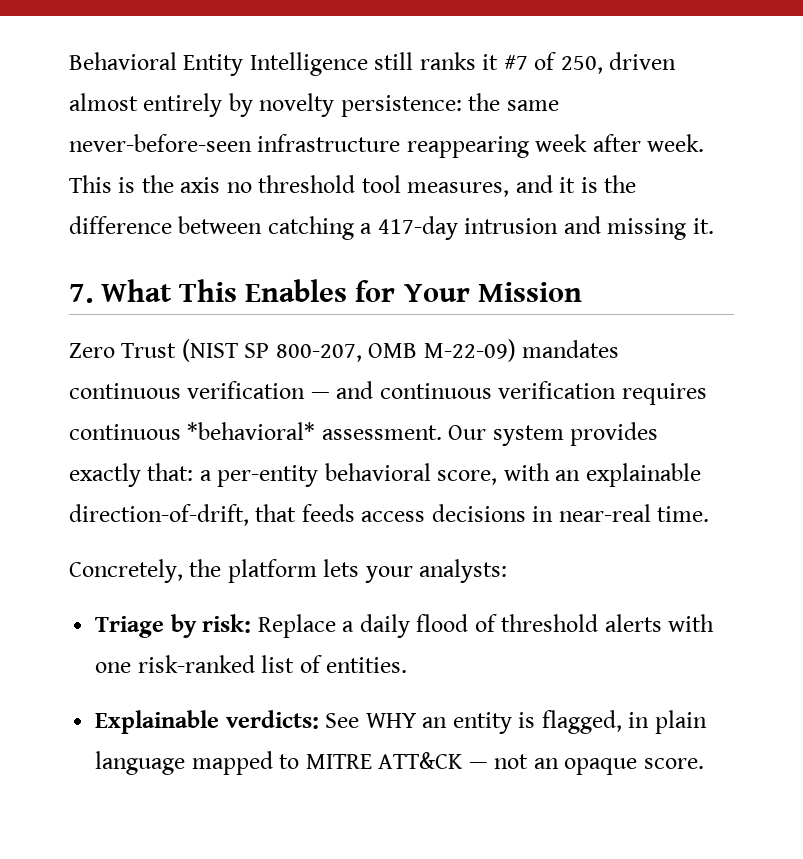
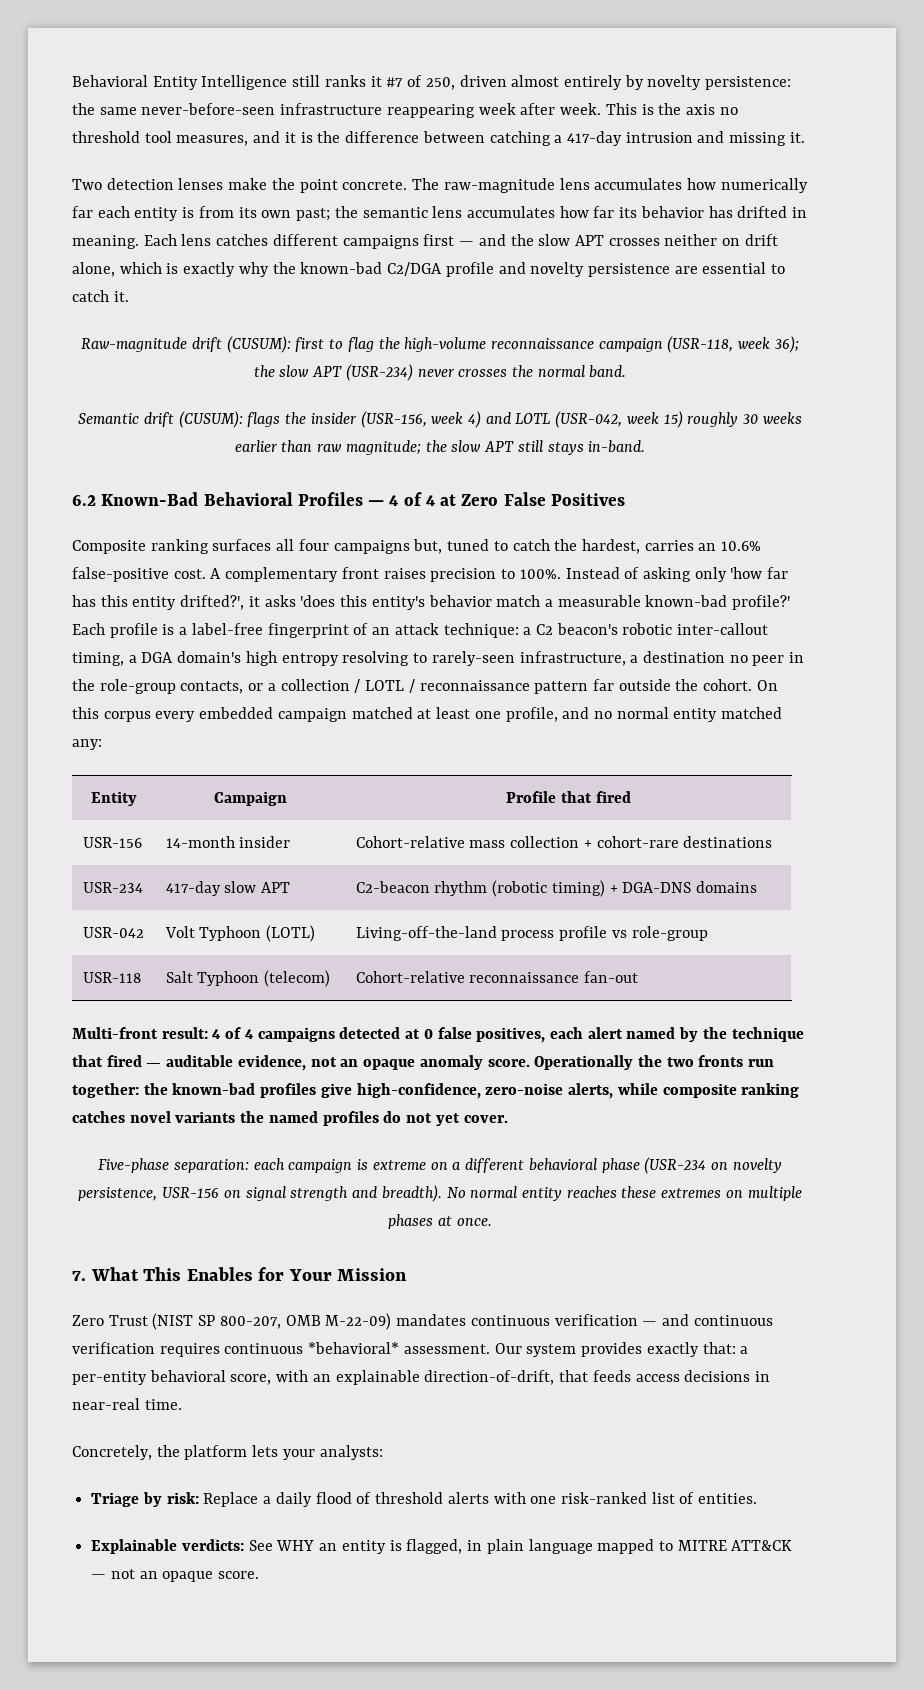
+ Two detection lenses make the point concrete. The raw-magnitude lens accumulates how numerically far each entity is from its own past; the semantic lens accumulates how far its behavior has drifted in meaning. Each lens catches different campaigns first — and the slow APT crosses neither on drift alone, which is exactly why the known-bad C2/DGA profile and novelty persistence are essential to catch it.
+ Raw-magnitude drift (CUSUM): first to flag the high-volume reconnaissance campaign (USR-118, week 36); the slow APT (USR-234) never crosses the normal band.
+ Semantic drift (CUSUM): flags the insider (USR-156, week 4) and LOTL (USR-042, week 15) roughly 30 weeks earlier than raw magnitude; the slow APT still stays in-band.
+ 6.2 Known-Bad Behavioral Profiles — 4 of 4 at Zero False Positives
+ Composite ranking surfaces all four campaigns but, tuned to catch the hardest, carries an 10.6% false-positive cost. A complementary front raises precision to 100%. Instead of asking only 'how far has this entity drifted?', it asks 'does this entity's behavior match a measurable known-bad profile?' Each profile is a label-free fingerprint of an attack technique: a C2 beacon's robotic inter-callout timing, a DGA domain's high entropy resolving to rarely-seen infrastructure, a destination no peer in the role-group contacts, or a collection / LOTL / reconnaissance pattern far outside the cohort. On this corpus every embedded campaign matched at least one profile, and no normal entity matched any:
+ Entity | Campaign | Profile that fired
+ USR-156 | 14-month insider | Cohort-relative mass collection + cohort-rare destinations
+ USR-234 | 417-day slow APT | C2-beacon rhythm (robotic timing) + DGA-DNS domains
+ USR-042 | Volt Typhoon (LOTL) | Living-off-the-land process profile vs role-group
+ USR-118 | Salt Typhoon (telecom) | Cohort-relative reconnaissance fan-out
+ Multi-front result: 4 of 4 campaigns detected at 0 false positives, each alert named by the technique that fired — auditable evidence, not an opaque anomaly score. Operationally the two fronts run together: the known-bad profiles give high-confidence, zero-noise alerts, while composite ranking catches novel variants the named profiles do not yet cover.
+ Five-phase separation: each campaign is extreme on a different behavioral phase (USR-234 on novelty persistence, USR-156 on signal strength and breadth). No normal entity reaches these extremes on multiple phases at once.

